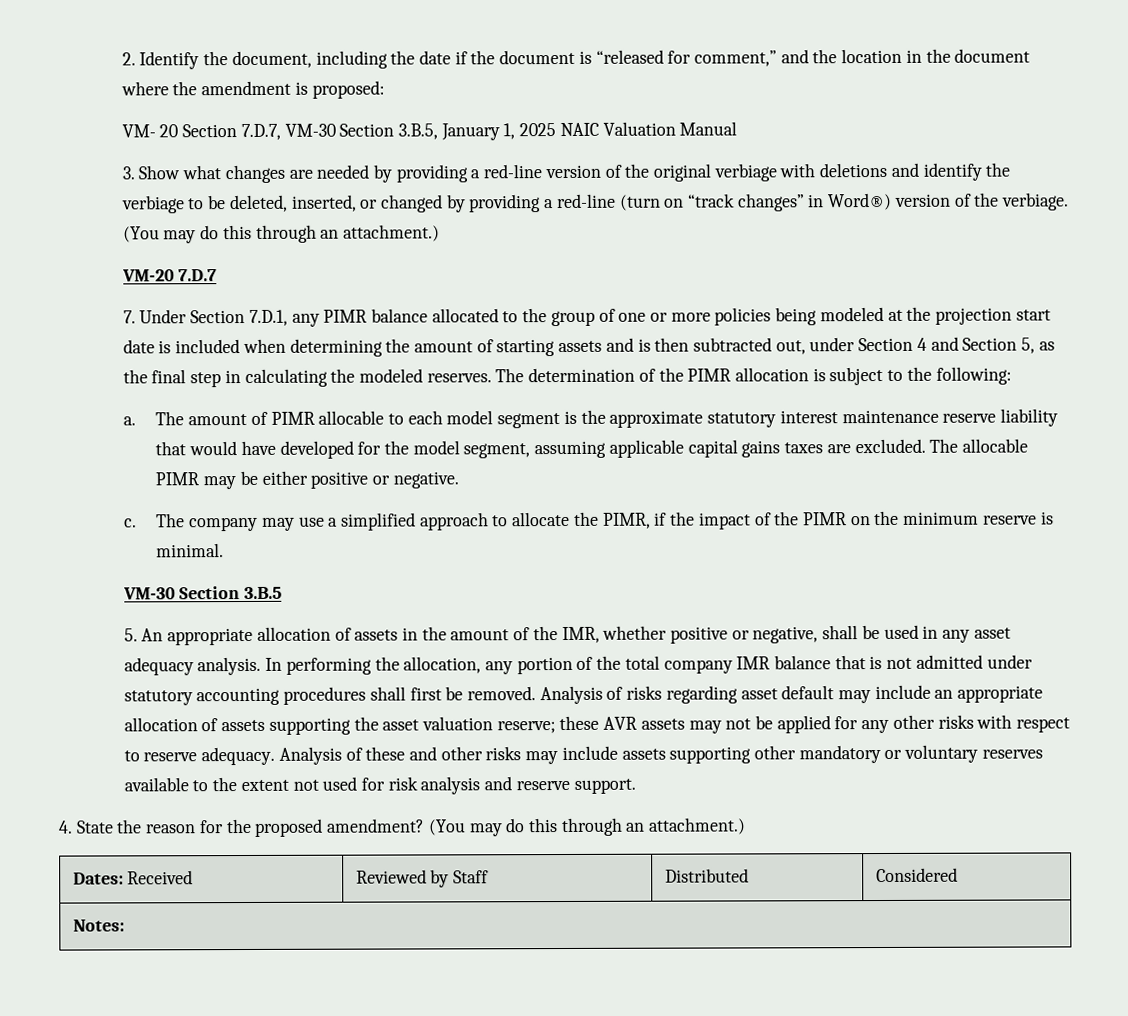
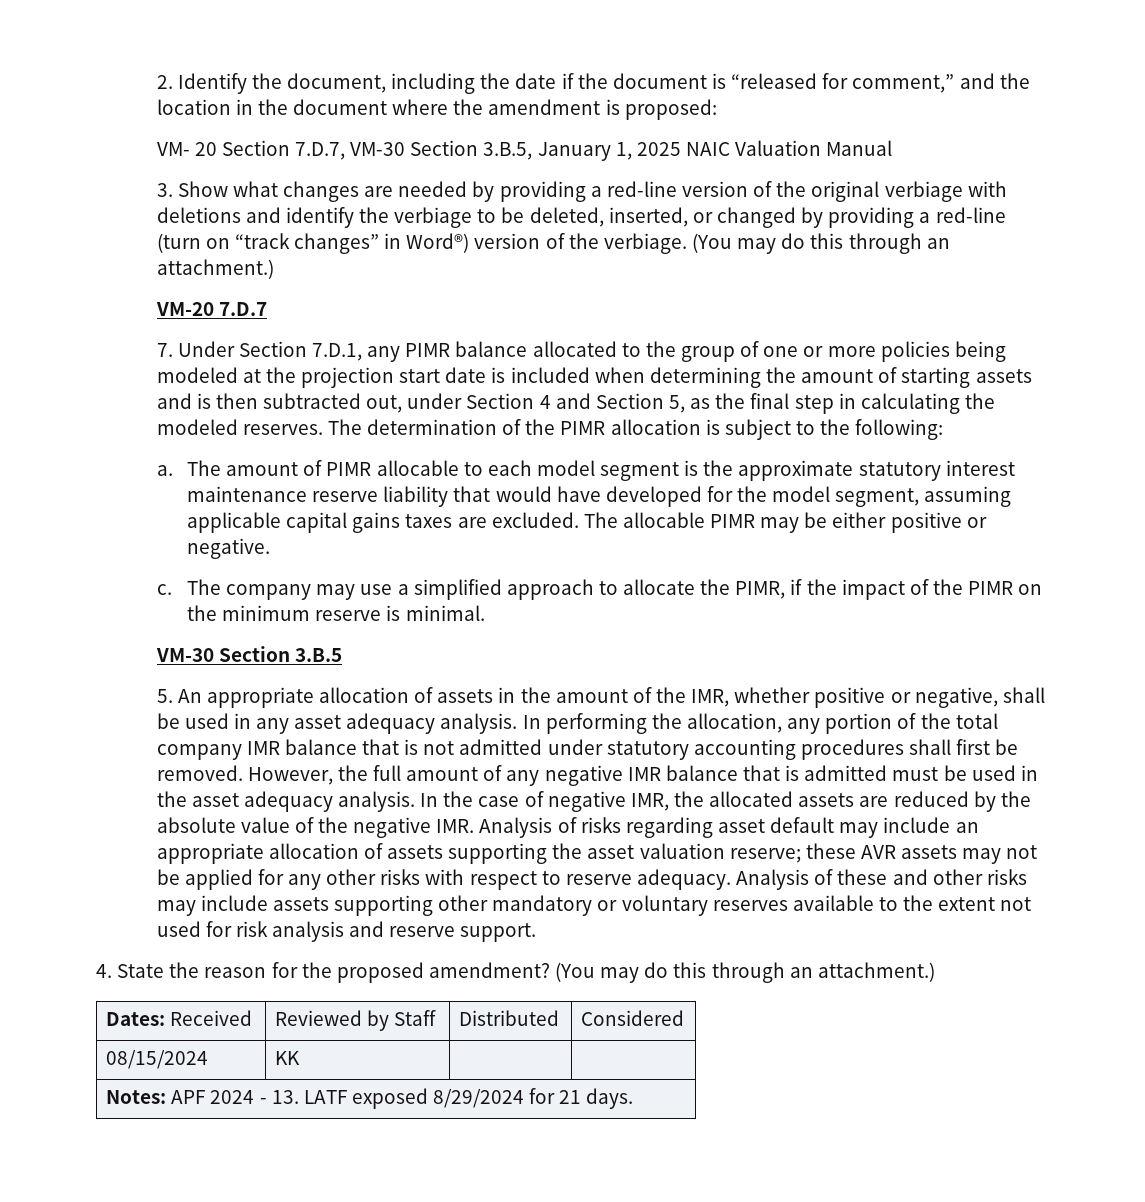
- Analysis of risks regarding asset default may include an appropriate allocation of assets supporting the asset valuation reserve; these AVR assets may not be applied for any other risks with respect to reserve adequacy.
+ However, the full amount of any negative IMR balance that is admitted must be used in the asset adequacy analysis. In the case of negative IMR, the allocated assets are reduced by the absolute value of the negative IMR. Analysis of risks regarding asset default may include an appropriate allocation of assets supporting the asset valuation reserve; these AVR assets may not be applied for any other risks with respect to reserve adequacy.
+ 08/15/2024 | KK | |
- Notes:
+ Notes: APF 2024 - 13. LATF exposed 8/29/2024 for 21 days.

